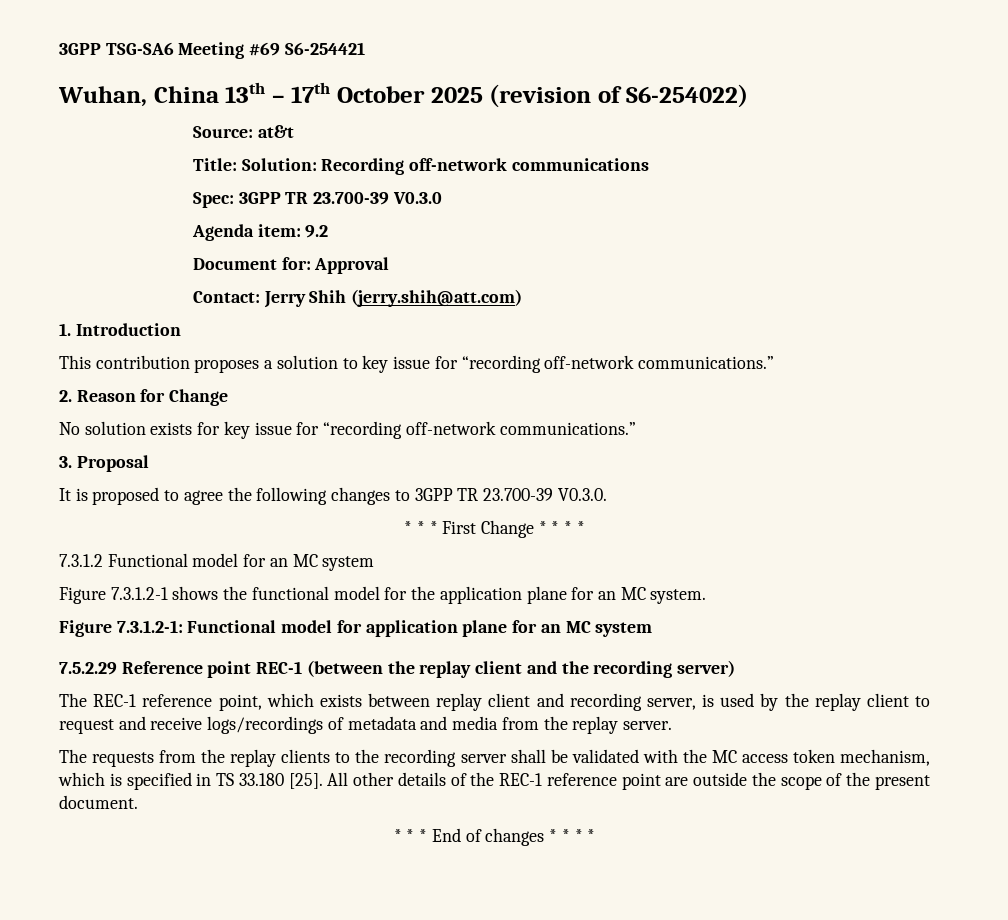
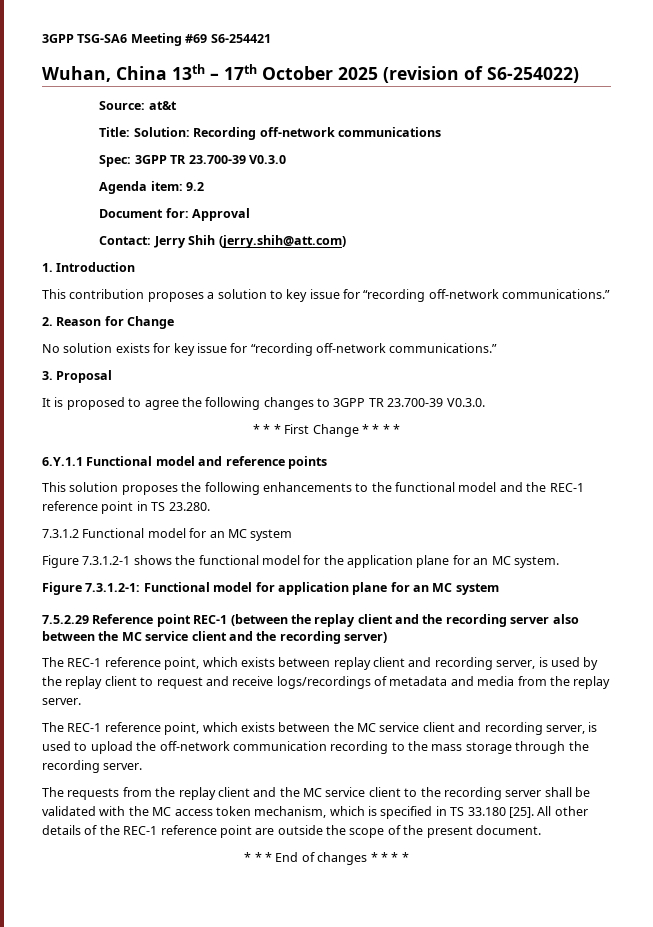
+ 6.Y.1.1 Functional model and reference points
+ This solution proposes the following enhancements to the functional model and the REC-1 reference point in TS 23.280.
- 7.5.2.29 Reference point REC-1 (between the replay client and the recording server)
+ 7.5.2.29 Reference point REC-1 (between the replay client and the recording server also between the MC service client and the recording server)
+ The REC-1 reference point, which exists between the MC service client and recording server, is used to upload the off-network communication recording to the mass storage through the recording server.
- The requests from the replay clients to the recording server shall be validated with the MC access token mechanism, which is specified in TS 33.180 [25].
+ The requests from the replay client and the MC service client to the recording server shall be validated with the MC access token mechanism, which is specified in TS 33.180 [25].

